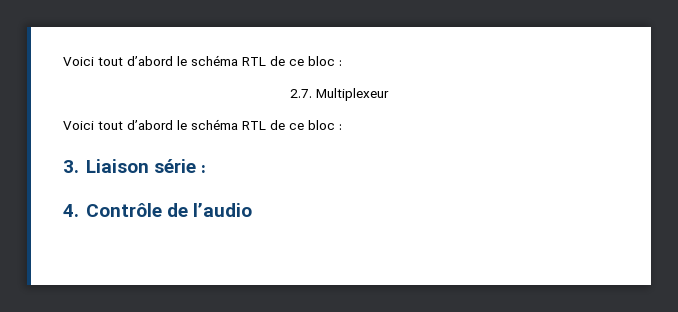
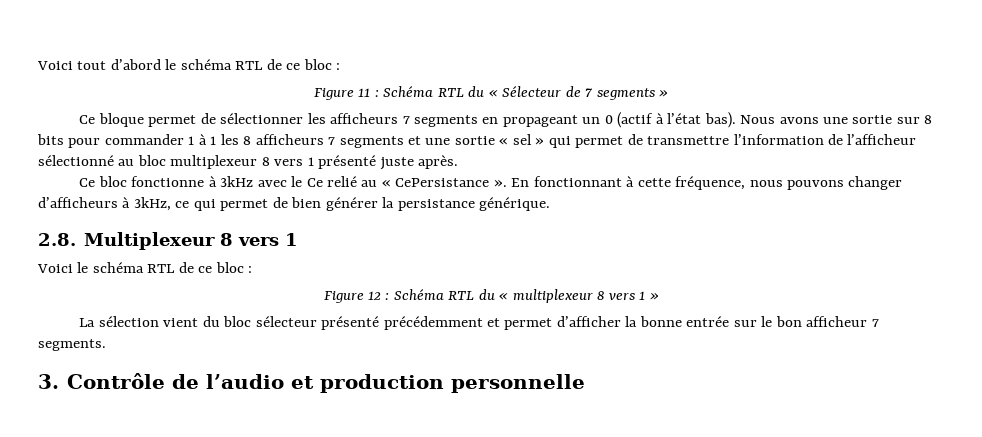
- 2.7. Multiplexeur
- Voici tout d’abord le schéma RTL de ce bloc :
- 3. Liaison série :
- 4. Contrôle de l’audio
+ Figure 11 : Schéma RTL du « Sélecteur de 7 segments »
+ Ce bloque permet de sélectionner les afficheurs 7 segments en propageant un 0 (actif à l’état bas). Nous avons une sortie sur 8 bits pour commander 1 à 1 les 8 afficheurs 7 segments et une sortie « sel » qui permet de transmettre l’information de l’afficheur sélectionné au bloc multiplexeur 8 vers 1 présenté juste après.
+ Ce bloc fonctionne à 3kHz avec le Ce relié au « CePersistance ». En fonctionnant à cette fréquence, nous pouvons changer d’afficheurs à 3kHz, ce qui permet de bien générer la persistance générique.
+ 2.8. Multiplexeur 8 vers 1
+ Voici le schéma RTL de ce bloc :
+ Figure 12 : Schéma RTL du « multiplexeur 8 vers 1 »
+ La sélection vient du bloc sélecteur présenté précédemment et permet d’afficher la bonne entrée sur le bon afficheur 7 segments.
+ 3. Contrôle de l’audio et production personnelle

